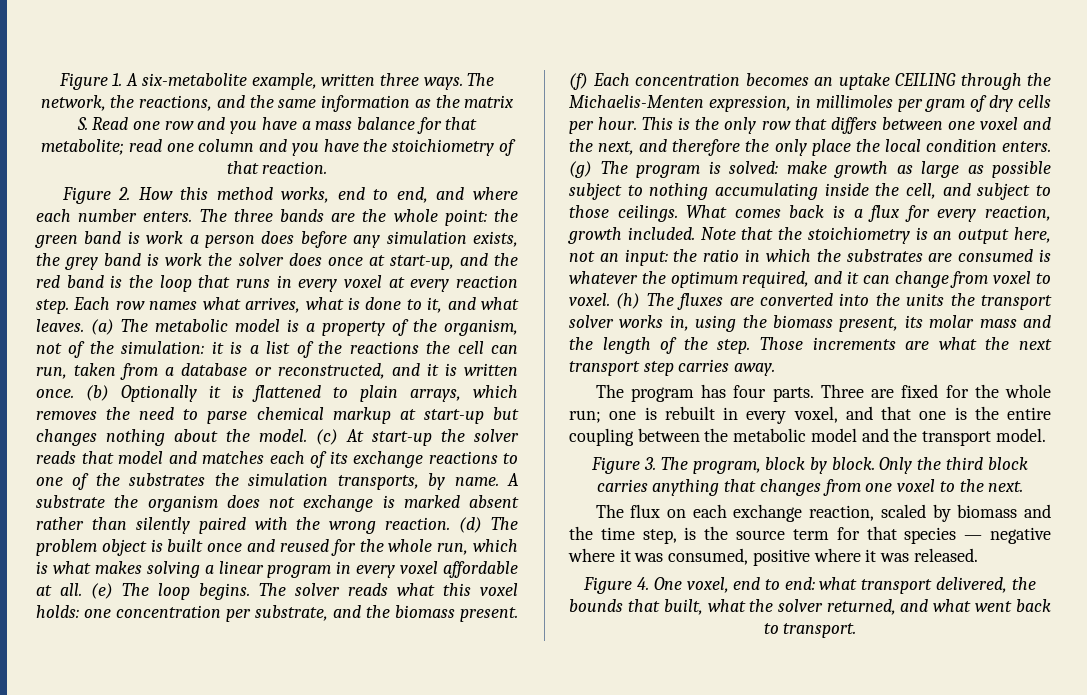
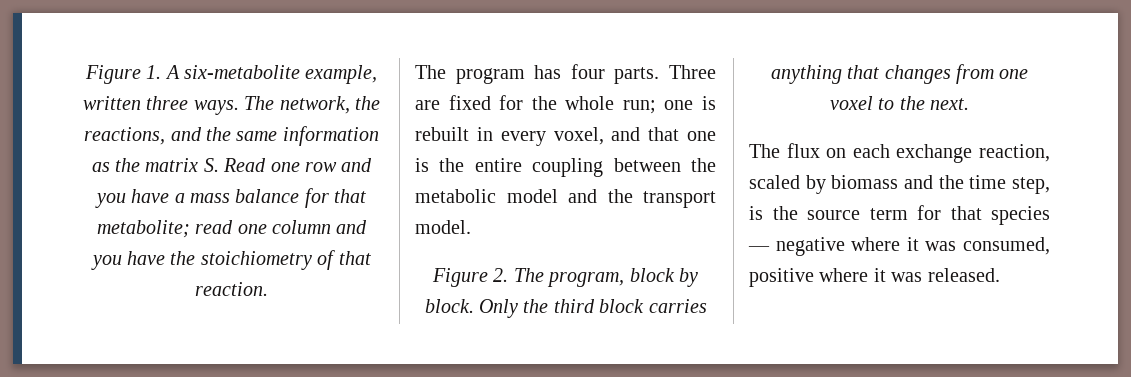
- Figure 2. How this method works, end to end, and where each number enters. The three bands are the whole point: the green band is work a person does before any simulation exists, the grey band is work the solver does once at start-up, and the red band is the loop that runs in every voxel at every reaction step. Each row names what arrives, what is done to it, and what leaves. (a) The metabolic model is a property of the organism, not of the simulation: it is a list of the reactions the cell can run, taken from a database or reconstructed, and it is written once. (b) Optionally it is flattened to plain arrays, which removes the need to parse chemical markup at start-up but changes nothing about the model. (c) At start-up the solver reads that model and matches each of its exchange reactions to one of the substrates the simulation transports, by name. A substrate the organism does not exchange is marked absent rather than silently paired with the wrong reaction. (d) The problem object is built once and reused for the whole run, which is what makes solving a linear program in every voxel affordable at all. (e) The loop begins. The solver reads what this voxel holds: one concentration per substrate, and the biomass present. (f) Each concentration becomes an uptake CEILING through the Michaelis-Menten expression, in millimoles per gram of dry cells per hour. This is the only row that differs between one voxel and the next, and therefore the only place the local condition enters. (g) The program is solved: make growth as large as possible subject to nothing accumulating inside the cell, and subject to those ceilings. What comes back is a flux for every reaction, growth included. Note that the stoichiometry is an output here, not an input: the ratio in which the substrates are consumed is whatever the optimum required, and it can change from voxel to voxel. (h) The fluxes are converted into the units the transport solver works in, using the biomass present, its molar mass and the length of the step. Those increments are what the next transport step carries away.
- Figure 3. The program, block by block.
+ Figure 2. The program, block by block.
- Figure 4. One voxel, end to end: what transport delivered, the bounds that built, what the solver returned, and what went back to transport.

